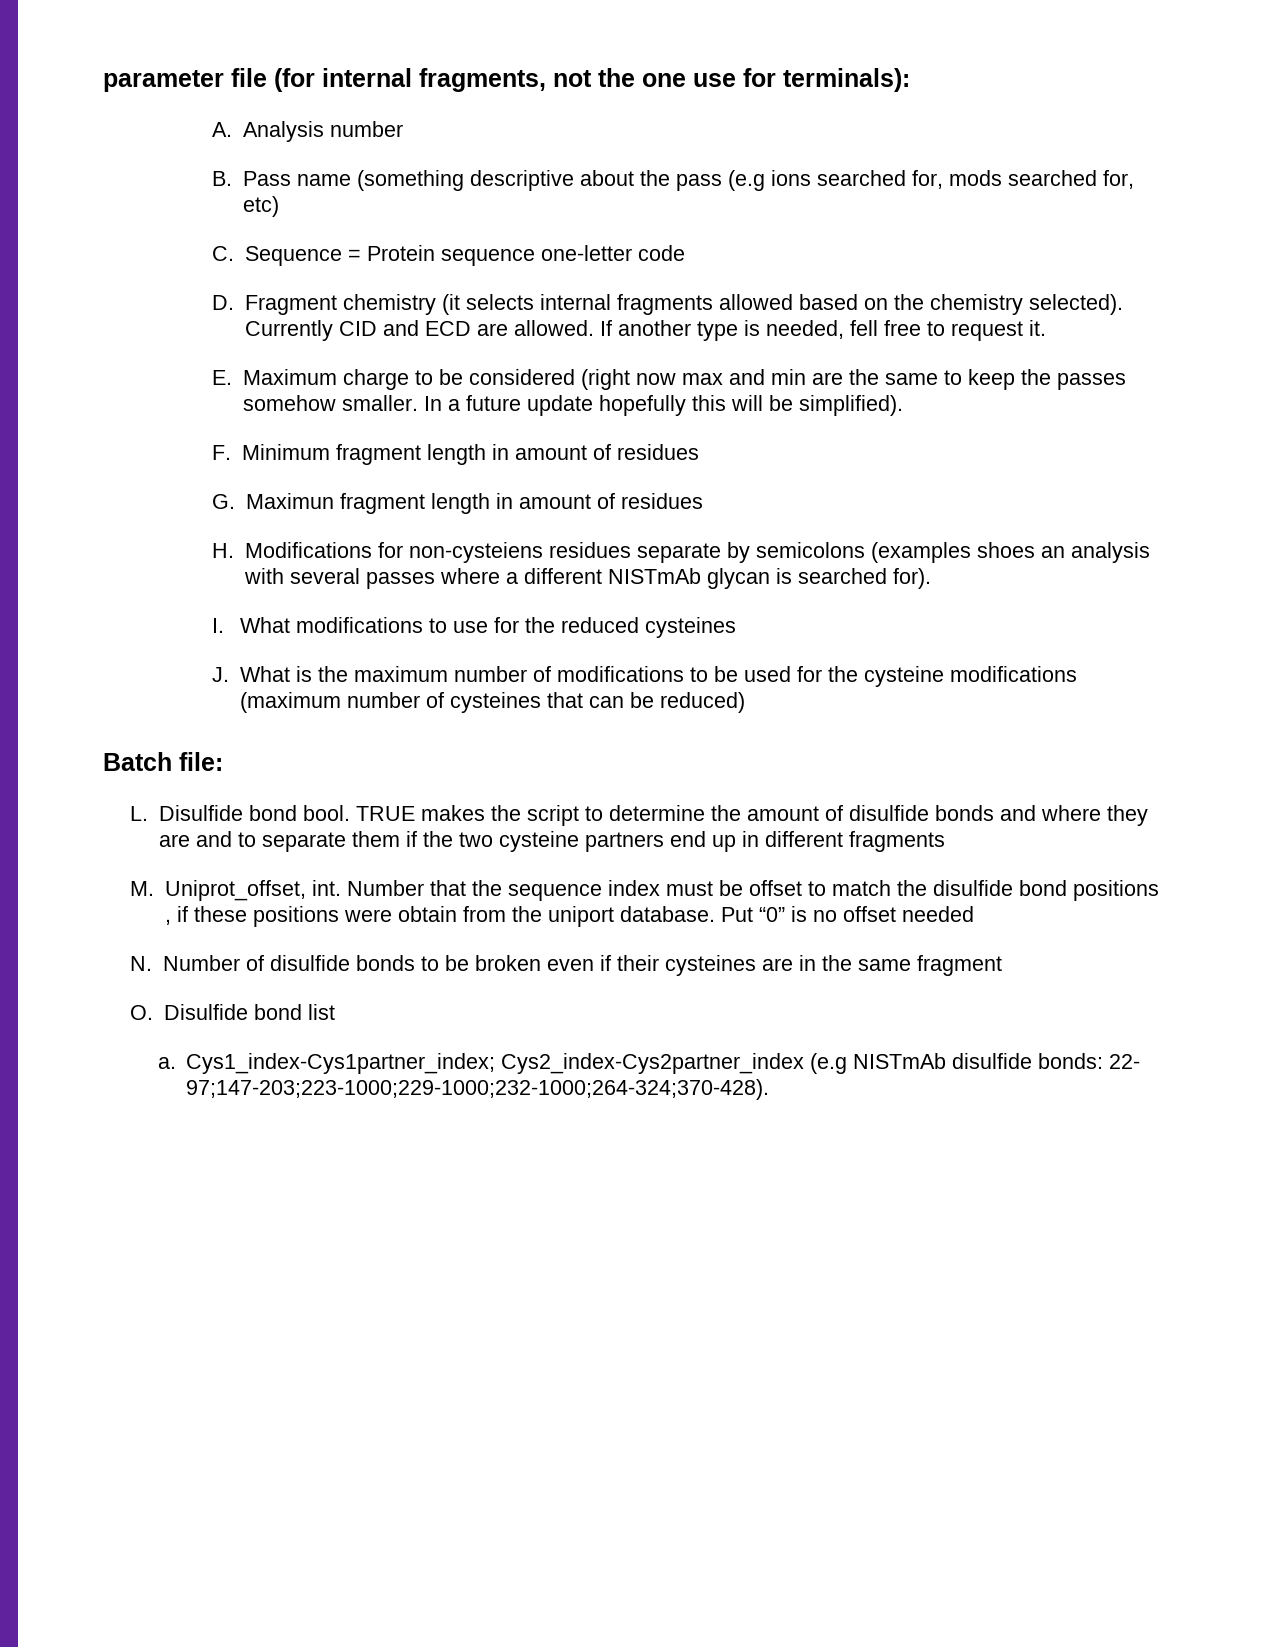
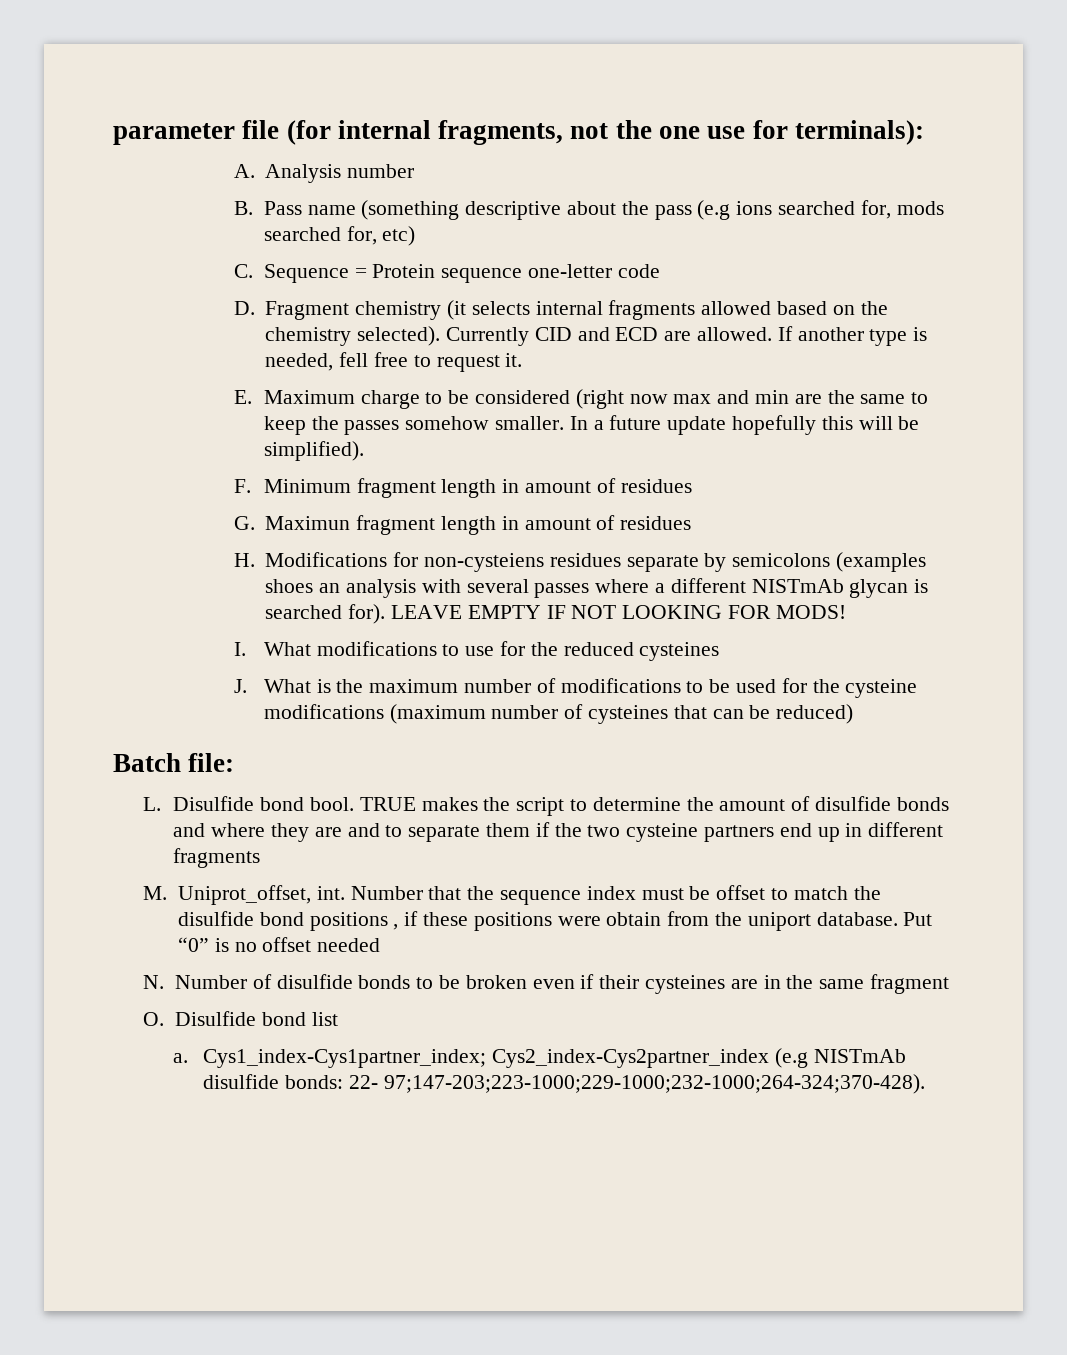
+ LEAVE EMPTY IF NOT LOOKING FOR MODS!

